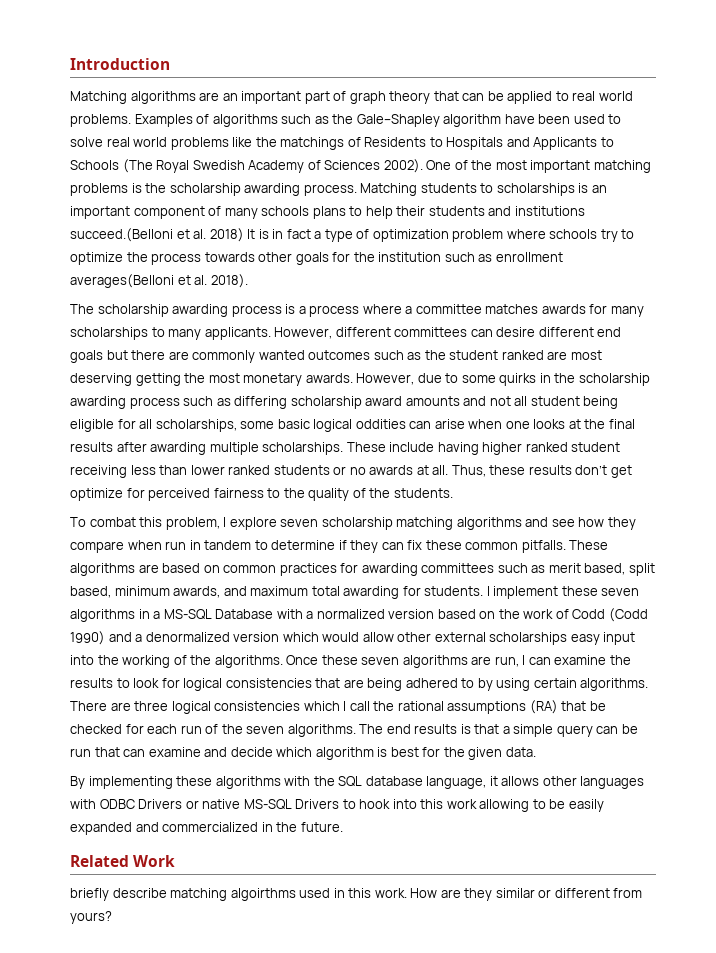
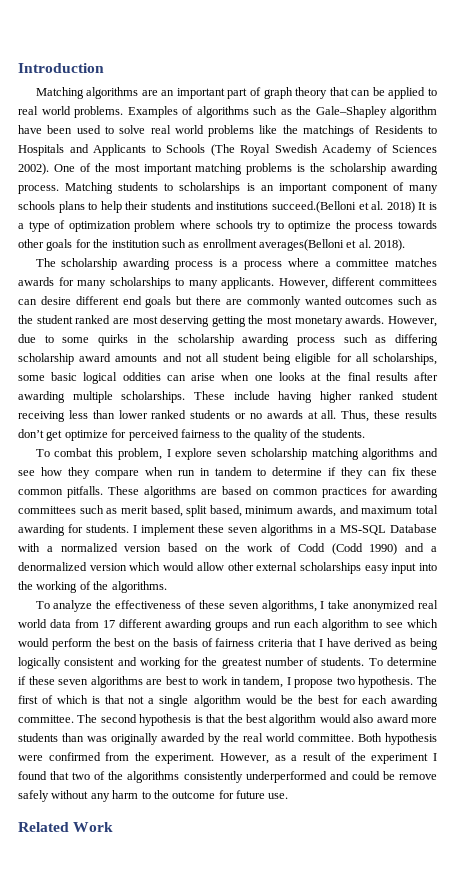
- Matching students to scholarships is an important component of many schools plans to help their students and institutions succeed.(Belloni et al. 2018) It is in fact a type of optimization problem where schools try to optimize the process towards other goals for the institution such as enrollment averages(Belloni et al. 2018).
+ Matching students to scholarships is an important component of many schools plans to help their students and institutions succeed.(Belloni et al. 2018) It is a type of optimization problem where schools try to optimize the process towards other goals for the institution such as enrollment averages(Belloni et al. 2018).
- I implement these seven algorithms in a MS-SQL Database with a normalized version based on the work of Codd (Codd 1990) and a denormalized version which would allow other external scholarships easy input into the working of the algorithms. Once these seven algorithms are run, I can examine the results to look for logical consistencies that are being adhered to by using certain algorithms. There are three logical consistencies which I call the rational assumptions (RA) that be checked for each run of the seven algorithms. The end results is that a simple query can be run that can examine and decide which algorithm is best for the given data.
- By implementing these algorithms with the SQL database language, it allows other languages with ODBC Drivers or native MS-SQL Drivers to hook into this work allowing to be easily expanded and commercialized in the future.
+ I implement these seven algorithms in a MS-SQL Database with a normalized version based on the work of Codd (Codd 1990) and a denormalized version which would allow other external scholarships easy input into the working of the algorithms.
+ To analyze the effectiveness of these seven algorithms, I take anonymized real world data from 17 different awarding groups and run each algorithm to see which would perform the best on the basis of fairness criteria that I have derived as being logically consistent and working for the greatest number of students. To determine if these seven algorithms are best to work in tandem, I propose two hypothesis. The first of which is that not a single algorithm would be the best for each awarding committee. The second hypothesis is that the best algorithm would also award more students than was originally awarded by the real world committee. Both hypothesis were confirmed from the experiment. However, as a result of the experiment I found that two of the algorithms consistently underperformed and could be remove safely without any harm to the outcome for future use.
  Related Work
- briefly describe matching algoirthms used in this work. How are they similar or different from yours?

